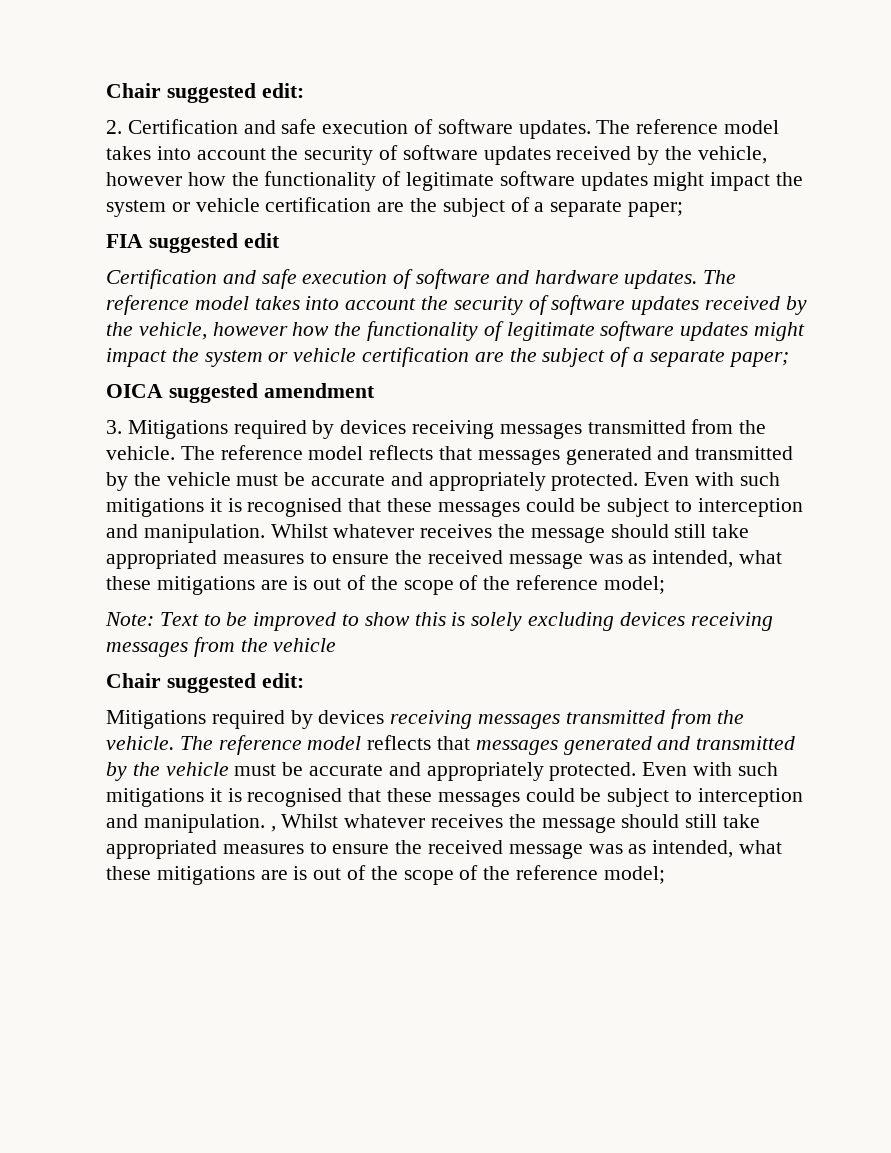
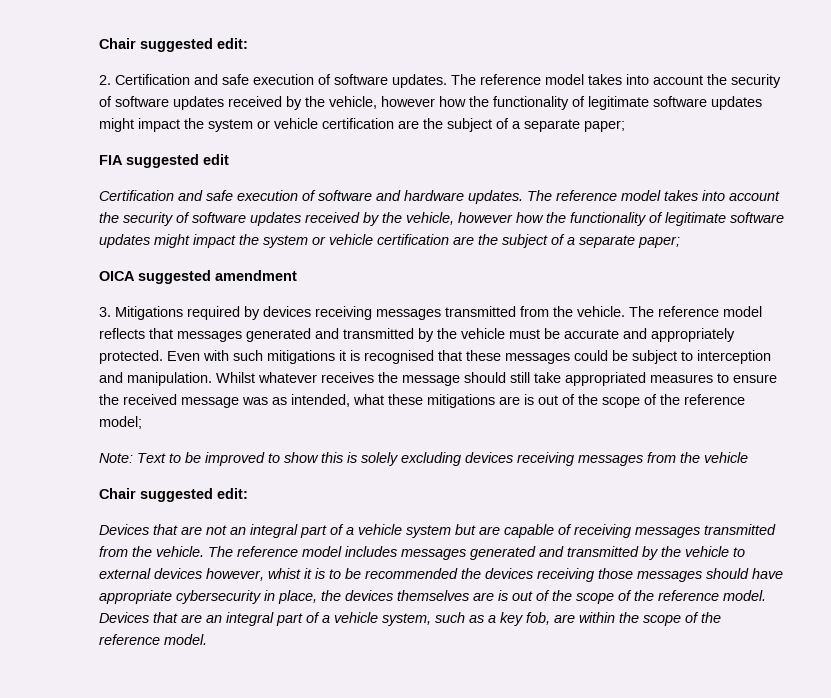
- Mitigations required by devices receiving messages transmitted from the vehicle. The reference model reflects that messages generated and transmitted by the vehicle must be accurate and appropriately protected. Even with such mitigations it is recognised that these messages could be subject to interception and manipulation. , Whilst whatever receives the message should still take appropriated measures to ensure the received message was as intended, what these mitigations are is out of the scope of the reference model;
+ Devices that are not an integral part of a vehicle system but are capable of receiving messages transmitted from the vehicle. The reference model includes messages generated and transmitted by the vehicle to external devices however, whist it is to be recommended the devices receiving those messages should have appropriate cybersecurity in place, the devices themselves are is out of the scope of the reference model. Devices that are an integral part of a vehicle system, such as a key fob, are within the scope of the reference model.

